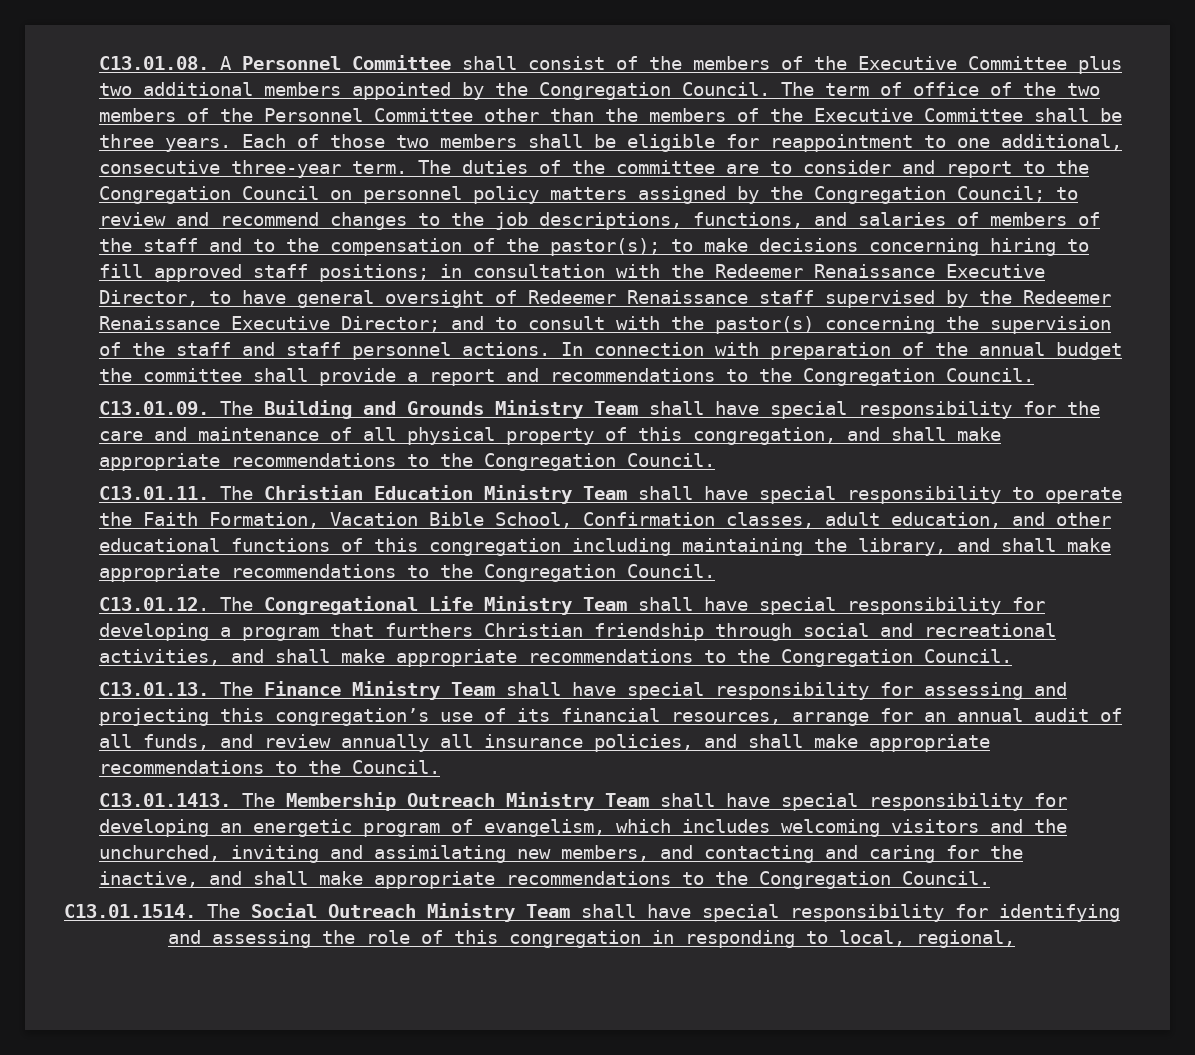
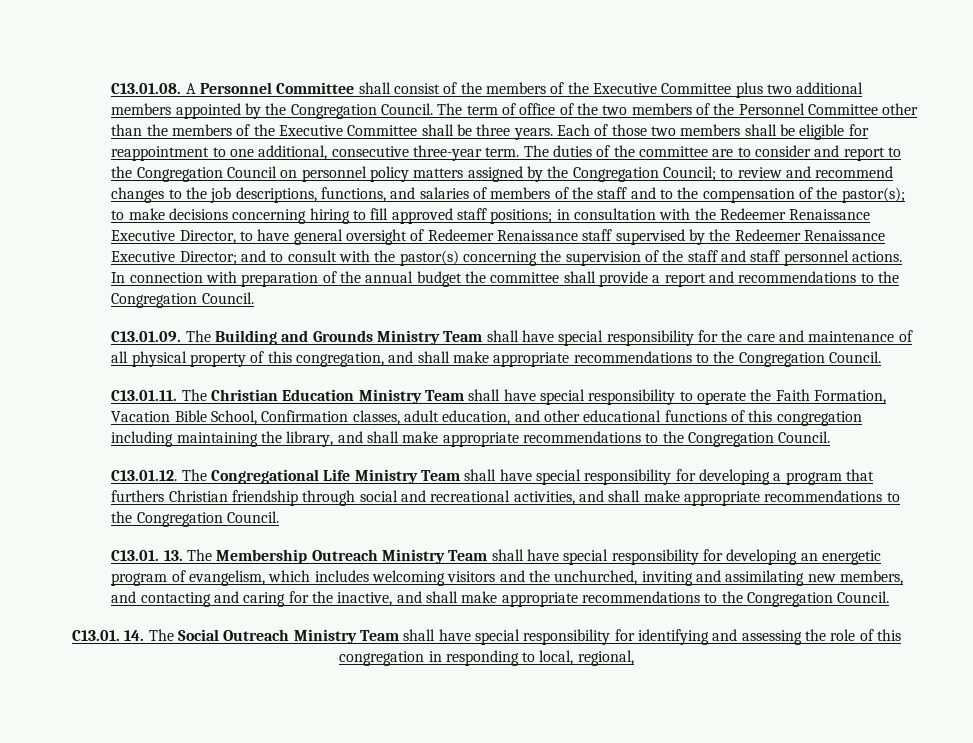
- C13.01.13. The Finance Ministry Team shall have special responsibility for assessing and projecting this congregation’s use of its financial resources, arrange for an annual audit of all funds, and review annually all insurance policies, and shall make appropriate recommendations to the Council.
- C13.01.1413. The Membership Outreach Ministry Team shall have special responsibility for developing an energetic program of evangelism, which includes welcoming visitors and the unchurched, inviting and assimilating new members, and contacting and caring for the inactive, and shall make appropriate recommendations to the Congregation Council.
+ C13.01. 13. The Membership Outreach Ministry Team shall have special responsibility for developing an energetic program of evangelism, which includes welcoming visitors and the unchurched, inviting and assimilating new members, and contacting and caring for the inactive, and shall make appropriate recommendations to the Congregation Council.
- C13.01.1514. The Social Outreach Ministry Team shall have special responsibility for identifying and assessing the role of this congregation in responding to local, regional,
+ C13.01. 14. The Social Outreach Ministry Team shall have special responsibility for identifying and assessing the role of this congregation in responding to local, regional,

